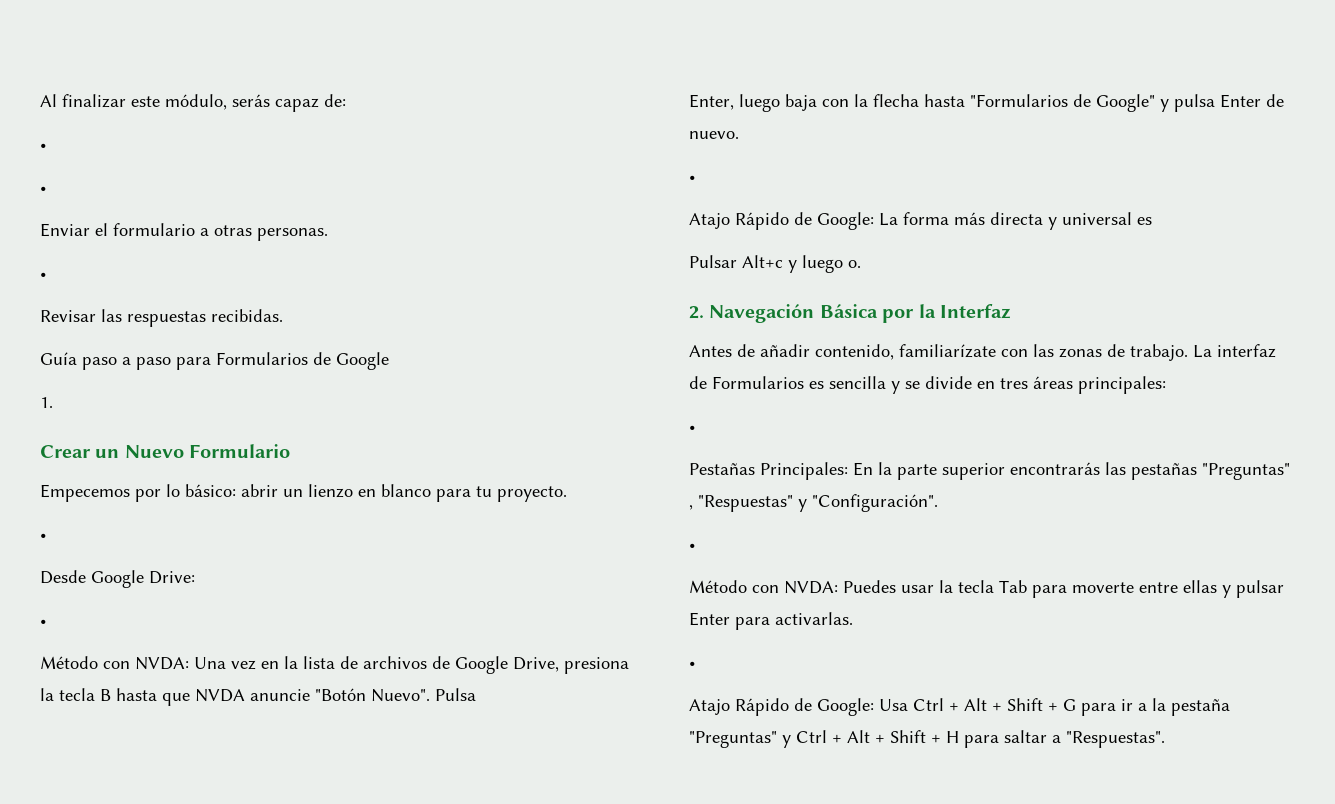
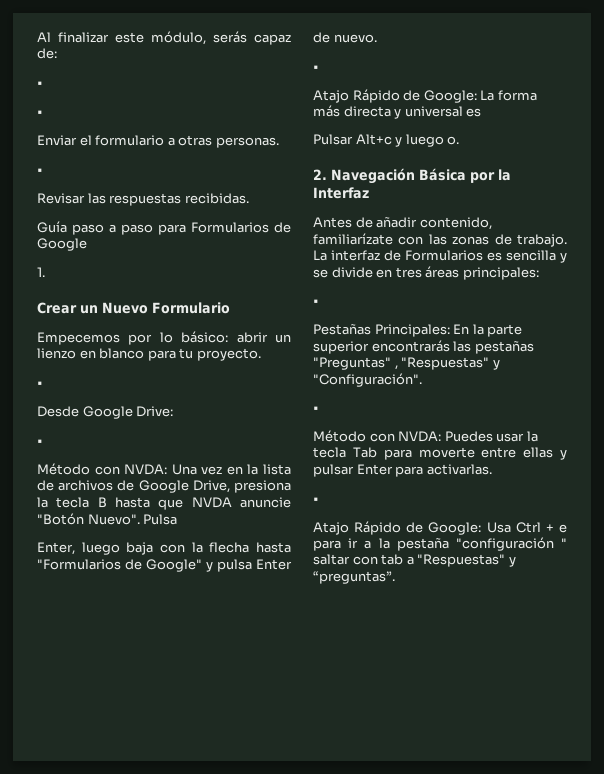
- Atajo Rápido de Google: Usa Ctrl + Alt + Shift + G para ir a la pestaña "Preguntas" y Ctrl + Alt + Shift + H para saltar a "Respuestas".
+ Atajo Rápido de Google: Usa Ctrl + e para ir a la pestaña "configuración " saltar con tab a "Respuestas" y “preguntas”.

